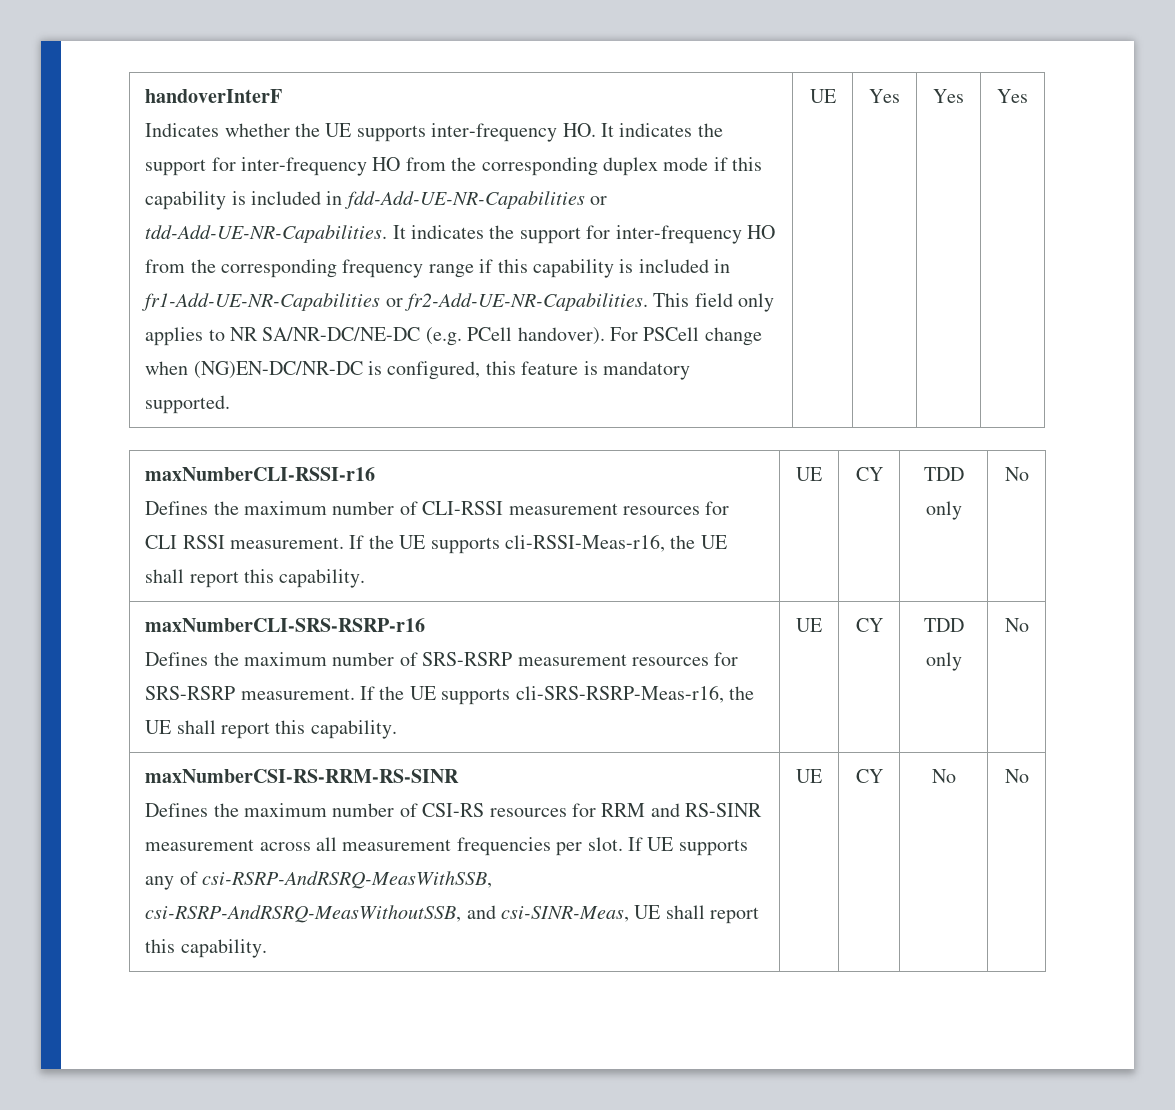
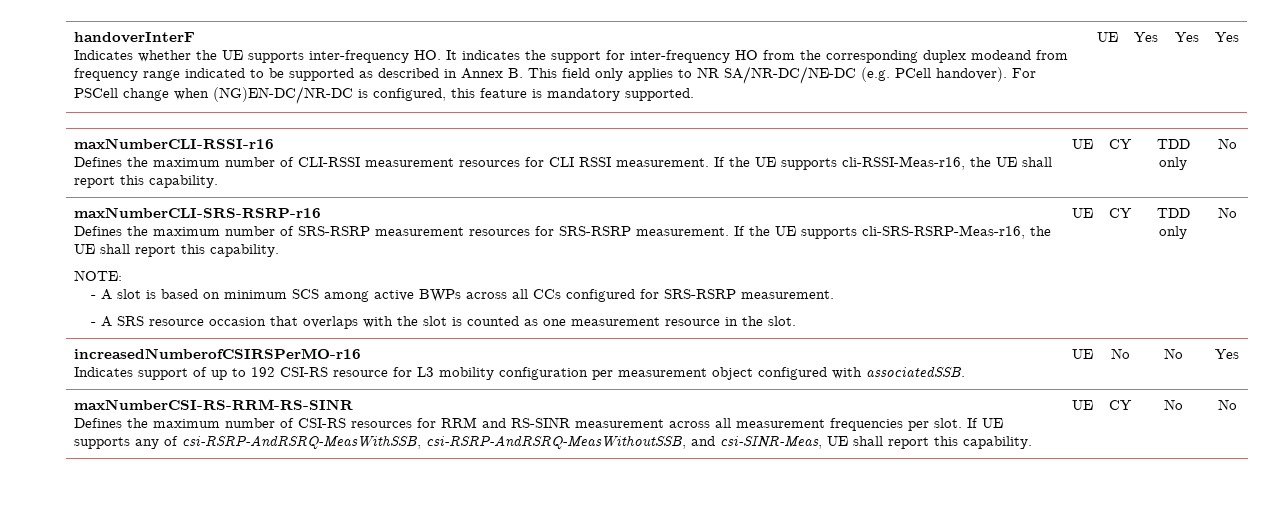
- Indicates whether the UE supports inter-frequency HO. It indicates the support for inter-frequency HO from the corresponding duplex mode if this capability is included in fdd-Add-UE-NR-Capabilities or tdd-Add-UE-NR-Capabilities. It indicates the support for inter-frequency HO from the corresponding frequency range if this capability is included in fr1-Add-UE-NR-Capabilities or fr2-Add-UE-NR-Capabilities. This field only applies to NR SA/NR-DC/NE-DC (e.g. PCell handover).
+ Indicates whether the UE supports inter-frequency HO. It indicates the support for inter-frequency HO from the corresponding duplex modeand from frequency range indicated to be supported as described in Annex B. This field only applies to NR SA/NR-DC/NE-DC (e.g. PCell handover).
- If the UE supports cli-SRS-RSRP-Meas-r16, the UE shall report this capability. | UE | CY | TDD only | No
+ If the UE supports cli-SRS-RSRP-Meas-r16, the UE shall report this capability.
+ NOTE:
+ - A slot is based on minimum SCS among active BWPs across all CCs configured for SRS-RSRP measurement.
+ - A SRS resource occasion that overlaps with the slot is counted as one measurement resource in the slot. | UE | CY | TDD only | No
+ increasedNumberofCSIRSPerMO-r16
+ Indicates support of up to 192 CSI-RS resource for L3 mobility configuration per measurement object configured with associatedSSB. | UE | No | No | Yes

